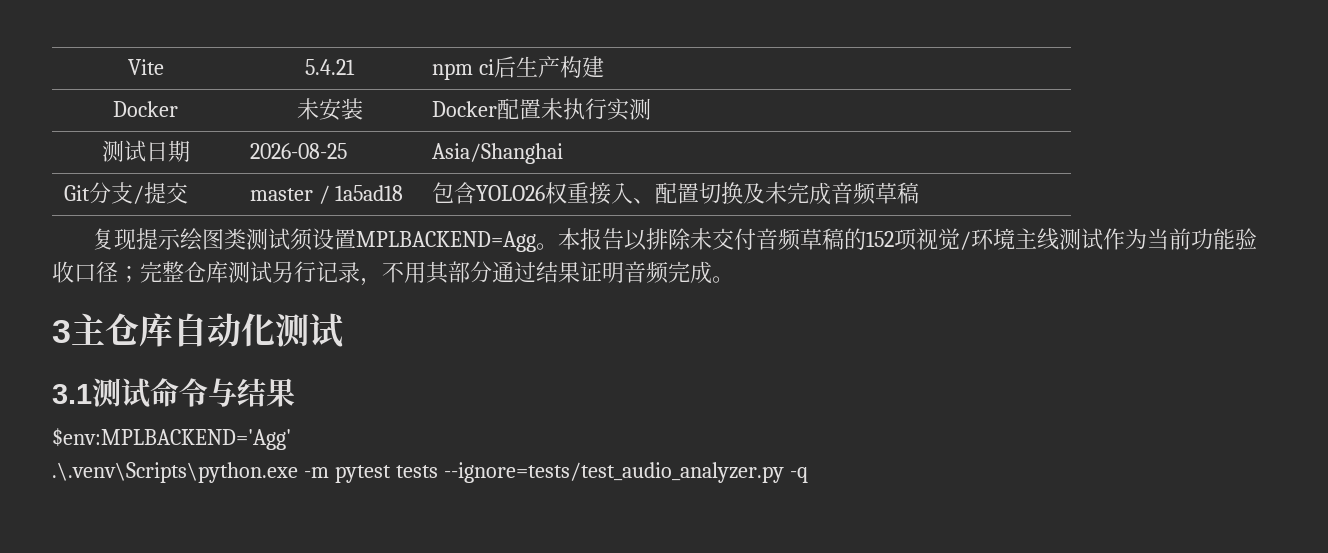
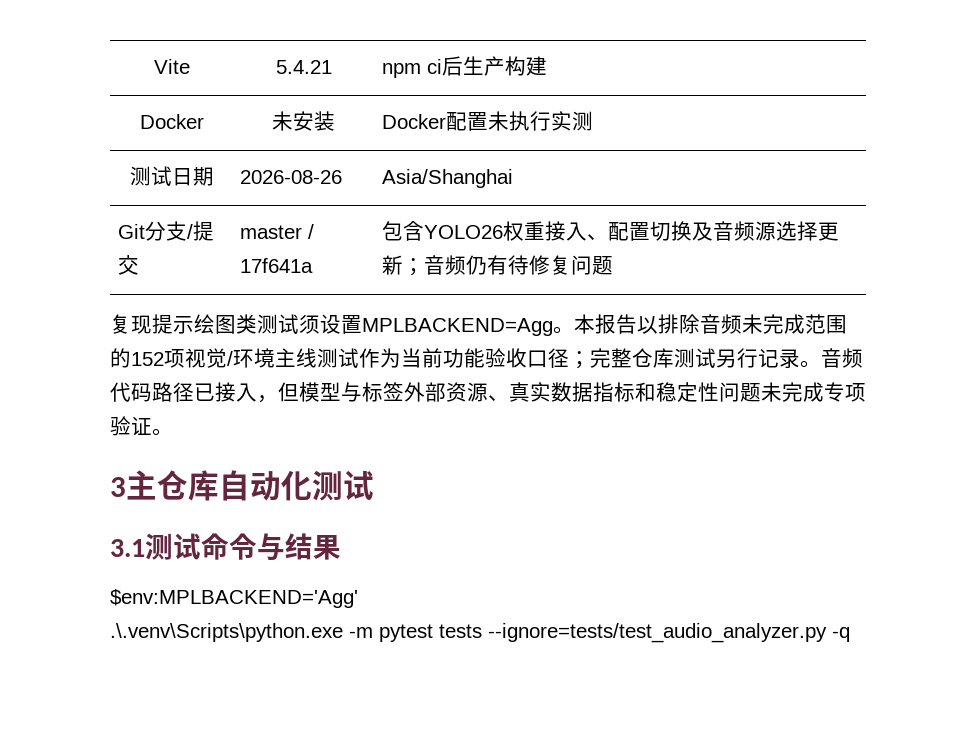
- 测试日期 | 2026-08-25 | Asia/Shanghai
+ 测试日期 | 2026-08-26 | Asia/Shanghai
- Git分支/提交 | master / 1a5ad18 | 包含YOLO26权重接入、配置切换及未完成音频草稿
+ Git分支/提交 | master / 17f641a | 包含YOLO26权重接入、配置切换及音频源选择更新；音频仍有待修复问题
- 本报告以排除未交付音频草稿的152项视觉/环境主线测试作为当前功能验收口径；完整仓库测试另行记录，不用其部分通过结果证明音频完成。
+ 本报告以排除音频未完成范围的152项视觉/环境主线测试作为当前功能验收口径；完整仓库测试另行记录。音频代码路径已接入，但模型与标签外部资源、真实数据指标和稳定性问题未完成专项验证。

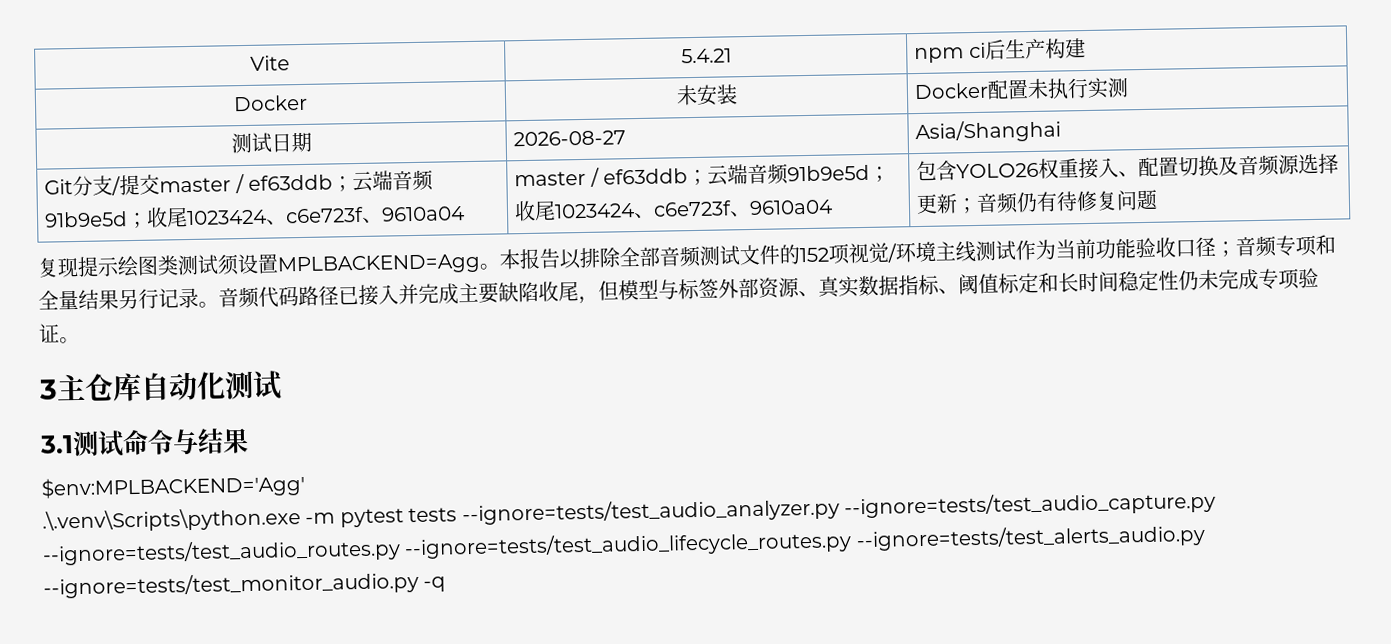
- 测试日期 | 2026-08-26 | Asia/Shanghai
+ 测试日期 | 2026-08-27 | Asia/Shanghai
- Git分支/提交 | master / 17f641a
+ Git分支/提交master / ef63ddb；云端音频91b9e5d；收尾1023424、c6e723f、9610a04 | master / ef63ddb；云端音频91b9e5d；收尾1023424、c6e723f、9610a04
- 本报告以排除音频未完成范围的152项视觉/环境主线测试作为当前功能验收口径；完整仓库测试另行记录。
+ 本报告以排除全部音频测试文件的152项视觉/环境主线测试作为当前功能验收口径；音频专项和全量结果另行记录。
- 音频代码路径已接入，但模型与标签外部资源、真实数据指标和稳定性问题未完成专项验证。
+ 音频代码路径已接入并完成主要缺陷收尾，但模型与标签外部资源、真实数据指标、阈值标定和长时间稳定性仍未完成专项验证。
- .\.venv\Scripts\python.exe -m pytest tests --ignore=tests/test_audio_analyzer.py -q
+ .\.venv\Scripts\python.exe -m pytest tests --ignore=tests/test_audio_analyzer.py --ignore=tests/test_audio_capture.py --ignore=tests/test_audio_routes.py --ignore=tests/test_audio_lifecycle_routes.py --ignore=tests/test_alerts_audio.py --ignore=tests/test_monitor_audio.py -q

